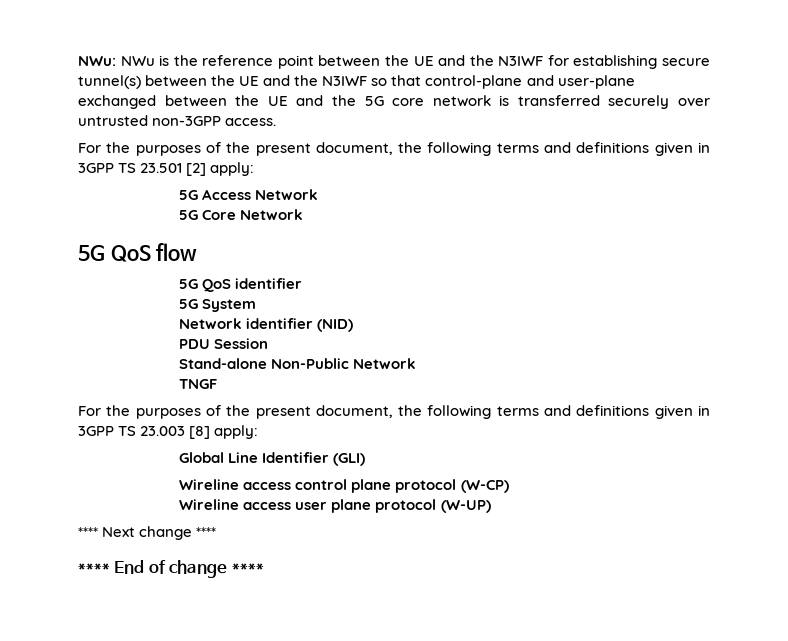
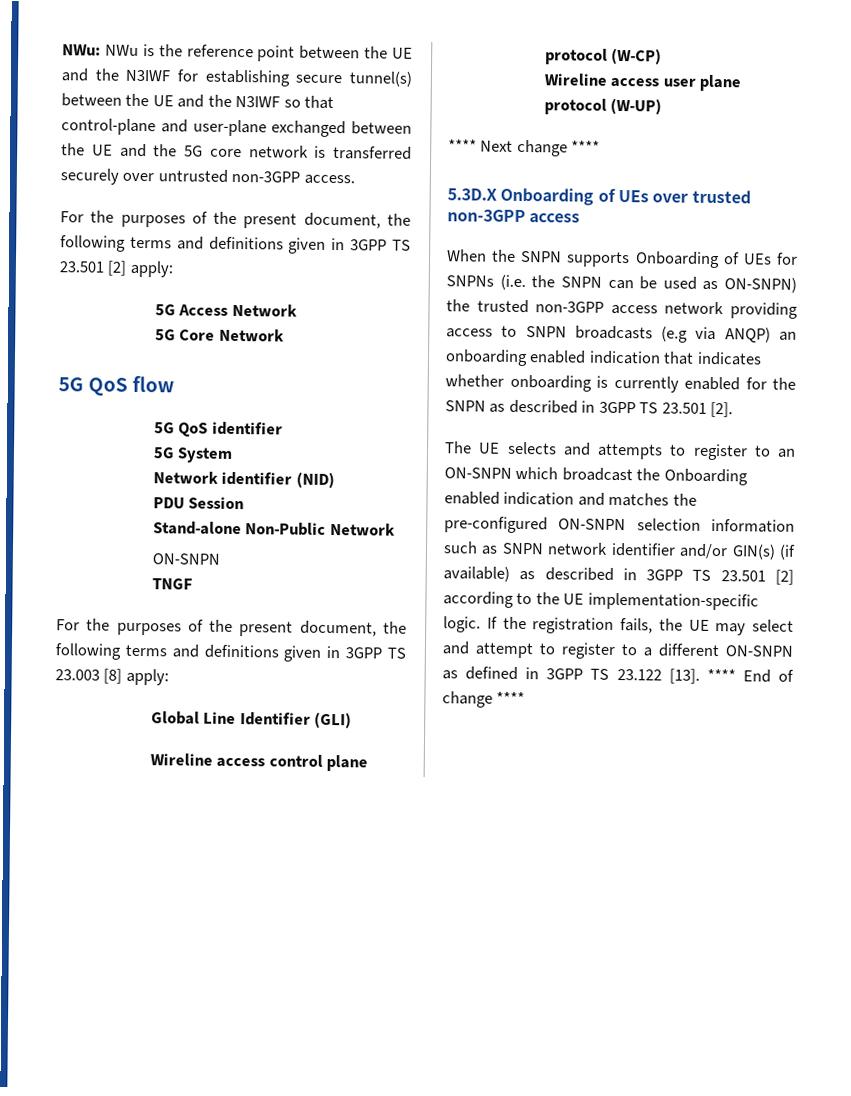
  Stand-alone Non-Public Network
+ ON-SNPN
+ 5.3D.X Onboarding of UEs over trusted non-3GPP access
+ When the SNPN supports Onboarding of UEs for SNPNs (i.e. the SNPN can be used as ON-SNPN) the trusted non-3GPP access network providing access to SNPN broadcasts (e.g via ANQP) an onboarding enabled indication that indicates whether onboarding is currently enabled for the SNPN as described in 3GPP TS 23.501 [2].
+ The UE selects and attempts to register to an ON-SNPN which broadcast the Onboarding enabled indication and matches the pre-configured ON-SNPN selection information such as SNPN network identifier and/or GIN(s) (if available) as described in 3GPP TS 23.501 [2] according to the UE implementation-specific logic. If the registration fails, the UE may select and attempt to register to a different ON-SNPN as defined in 3GPP TS 23.122 [13].

